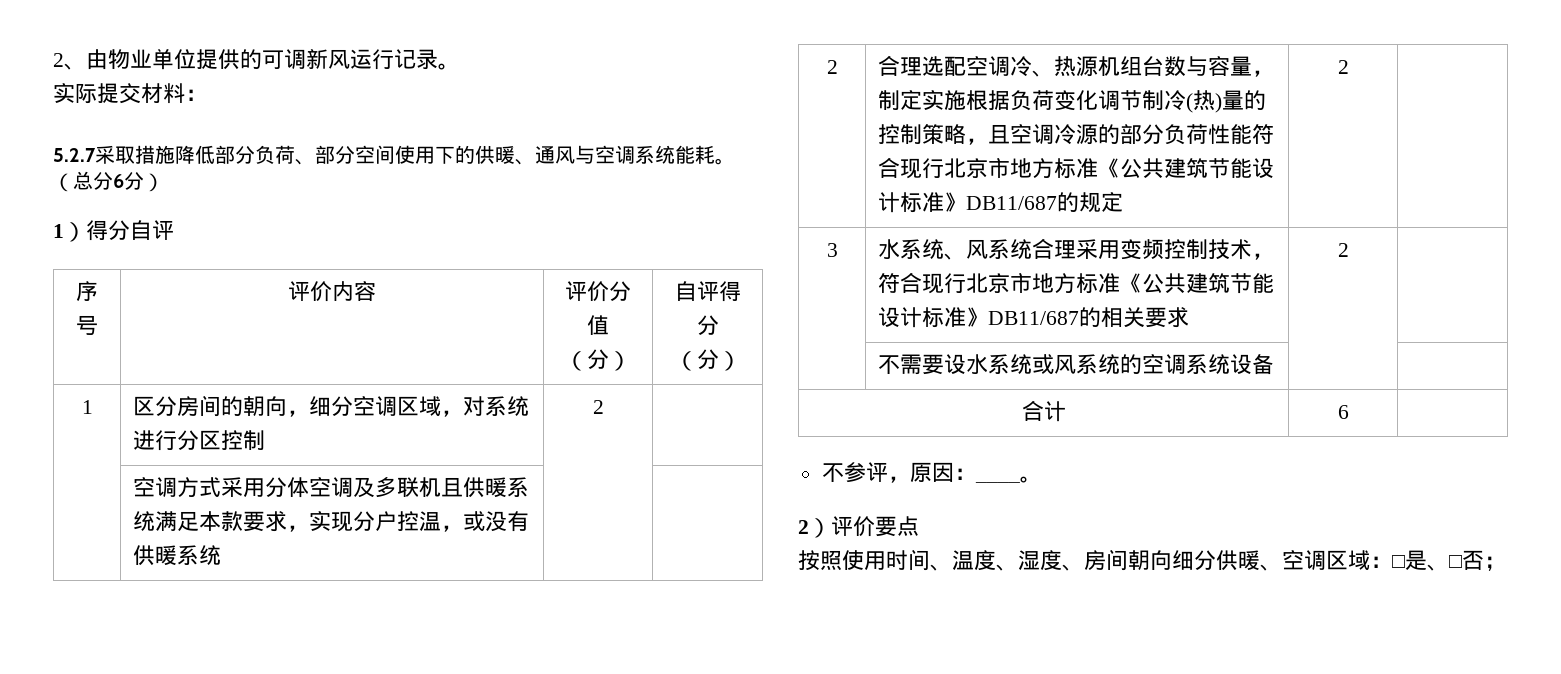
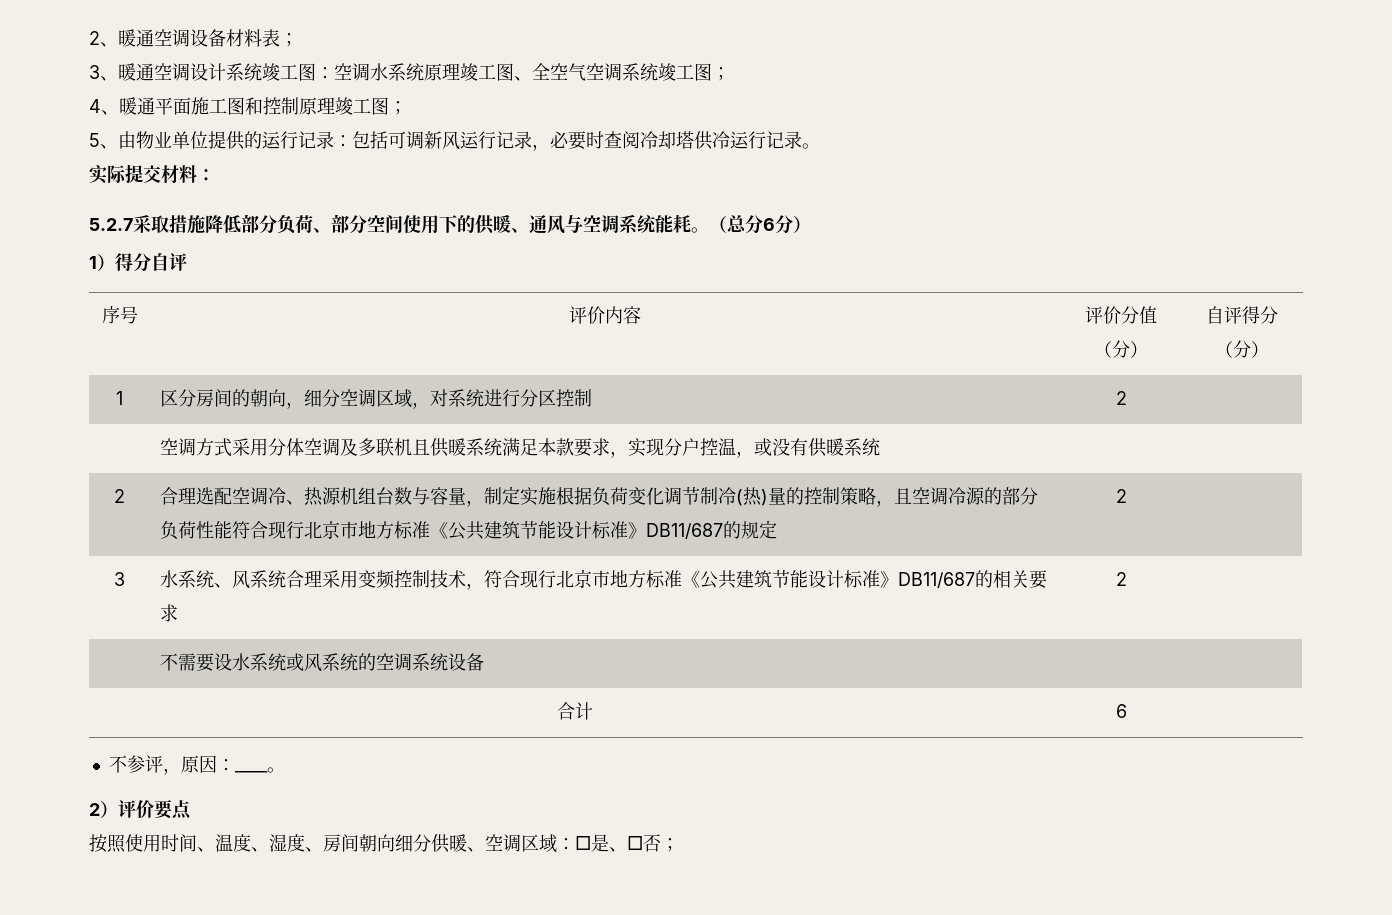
- 2、由物业单位提供的可调新风运行记录。
+ 2、暖通空调设备材料表；
+ 3、暖通空调设计系统竣工图：空调水系统原理竣工图、全空气空调系统竣工图；
+ 4、暖通平面施工图和控制原理竣工图；
+ 5、由物业单位提供的运行记录：包括可调新风运行记录，必要时查阅冷却塔供冷运行记录。

